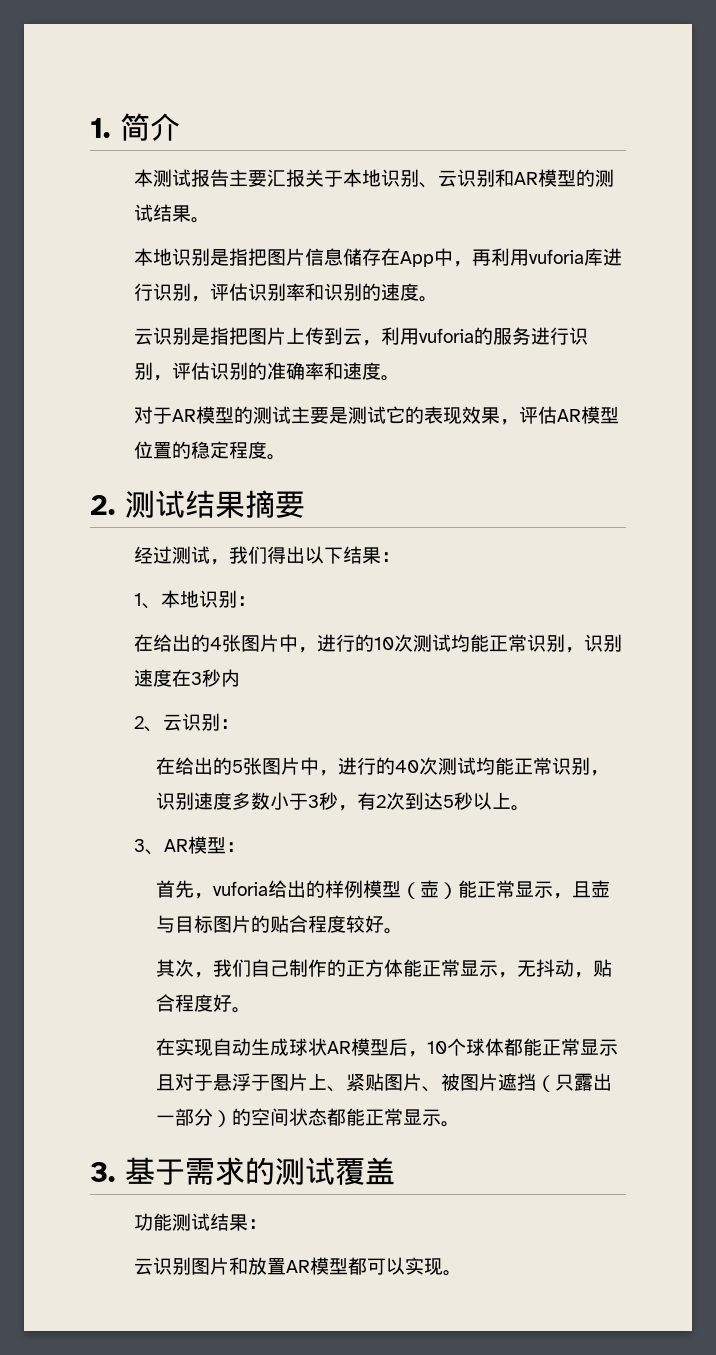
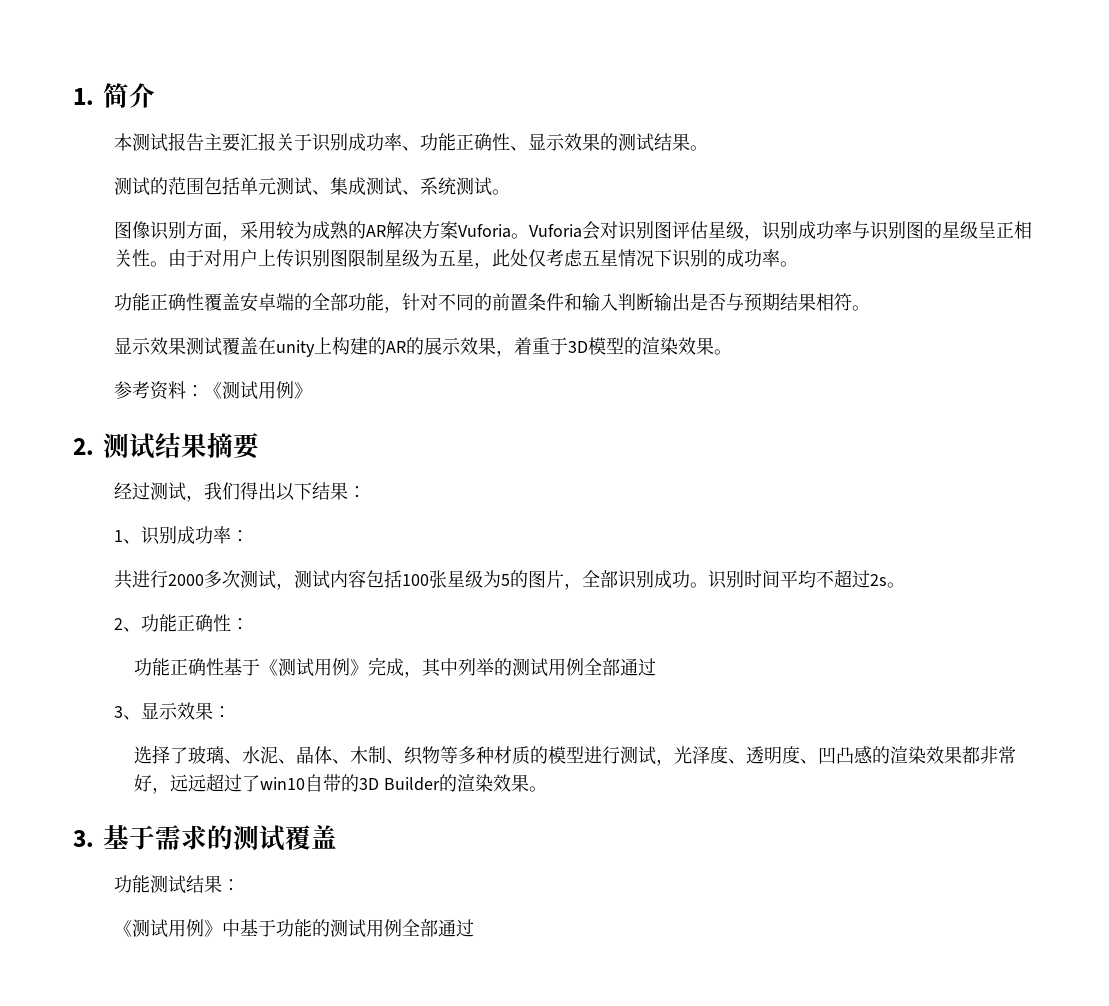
- 本测试报告主要汇报关于本地识别、云识别和AR模型的测试结果。
- 本地识别是指把图片信息储存在App中，再利用vuforia库进行识别，评估识别率和识别的速度。
- 云识别是指把图片上传到云，利用vuforia的服务进行识别，评估识别的准确率和速度。
- 对于AR模型的测试主要是测试它的表现效果，评估AR模型位置的稳定程度。
+ 本测试报告主要汇报关于识别成功率、功能正确性、显示效果的测试结果。
+ 测试的范围包括单元测试、集成测试、系统测试。
+ 图像识别方面，采用较为成熟的AR解决方案Vuforia。Vuforia会对识别图评估星级，识别成功率与识别图的星级呈正相关性。由于对用户上传识别图限制星级为五星，此处仅考虑五星情况下识别的成功率。
+ 功能正确性覆盖安卓端的全部功能，针对不同的前置条件和输入判断输出是否与预期结果相符。
+ 显示效果测试覆盖在unity上构建的AR的展示效果，着重于3D模型的渲染效果。
+ 参考资料：《测试用例》
- 1、本地识别：
- 在给出的4张图片中，进行的10次测试均能正常识别，识别速度在3秒内
- 2、云识别：
- 在给出的5张图片中，进行的40次测试均能正常识别，识别速度多数小于3秒，有2次到达5秒以上。
- 3、AR模型：
- 首先，vuforia给出的样例模型（壶）能正常显示，且壶与目标图片的贴合程度较好。
- 其次，我们自己制作的正方体能正常显示，无抖动，贴合程度好。
- 在实现自动生成球状AR模型后，10个球体都能正常显示且对于悬浮于图片上、紧贴图片、被图片遮挡（只露出一部分）的空间状态都能正常显示。
+ 1、识别成功率：
+ 共进行2000多次测试，测试内容包括100张星级为5的图片，全部识别成功。识别时间平均不超过2s。
+ 2、功能正确性：
+ 功能正确性基于《测试用例》完成，其中列举的测试用例全部通过
+ 3、显示效果：
+ 选择了玻璃、水泥、晶体、木制、织物等多种材质的模型进行测试，光泽度、透明度、凹凸感的渲染效果都非常好，远远超过了win10自带的3D Builder的渲染效果。
- 云识别图片和放置AR模型都可以实现。
+ 《测试用例》中基于功能的测试用例全部通过

